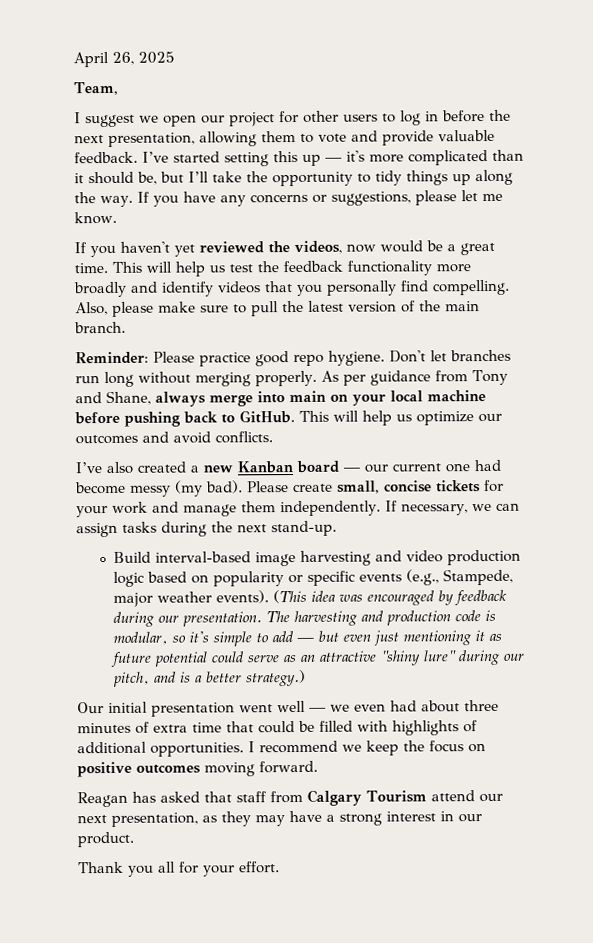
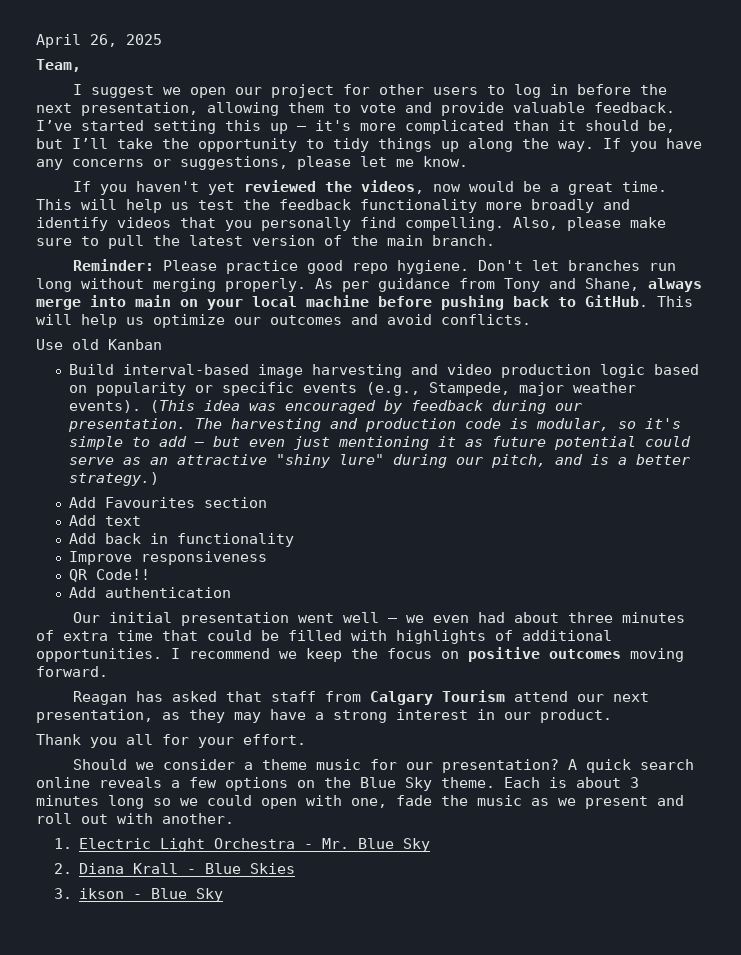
- I’ve also created a new Kanban board — our current one had become messy (my bad). Please create small, concise tickets for your work and manage them independently. If necessary, we can assign tasks during the next stand-up.
+ Use old Kanban
+ Add Favourites section
+ Add text
+ Add back in functionality
+ Improve responsiveness
+ QR Code!!
+ Add authentication
+ Should we consider a theme music for our presentation? A quick search online reveals a few options on the Blue Sky theme. Each is about 3 minutes long so we could open with one, fade the music as we present and roll out with another.
+ 1. Electric Light Orchestra - Mr. Blue Sky
+ 2. Diana Krall - Blue Skies
+ 3. ikson - Blue Sky

